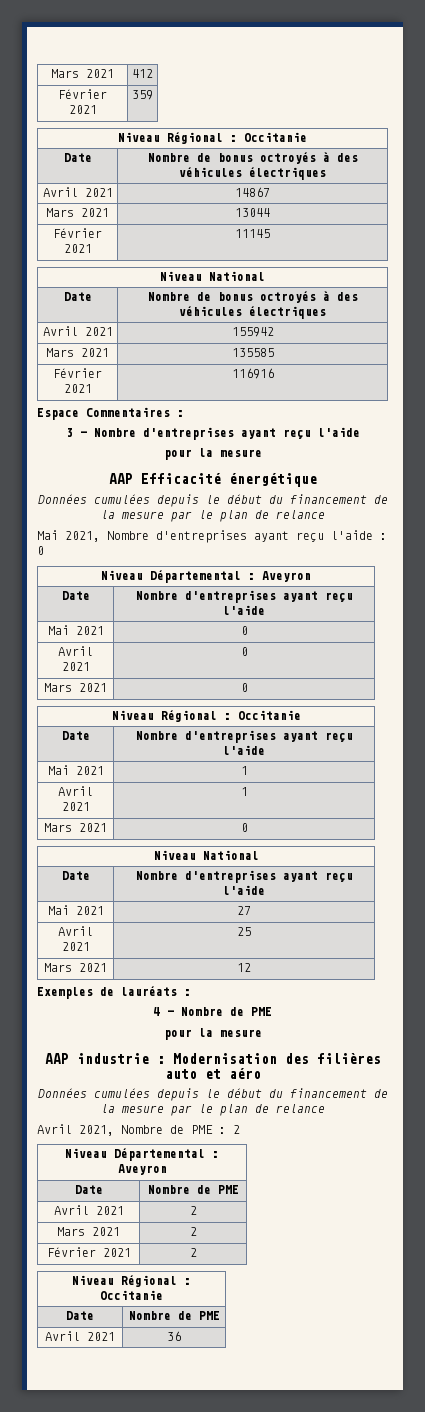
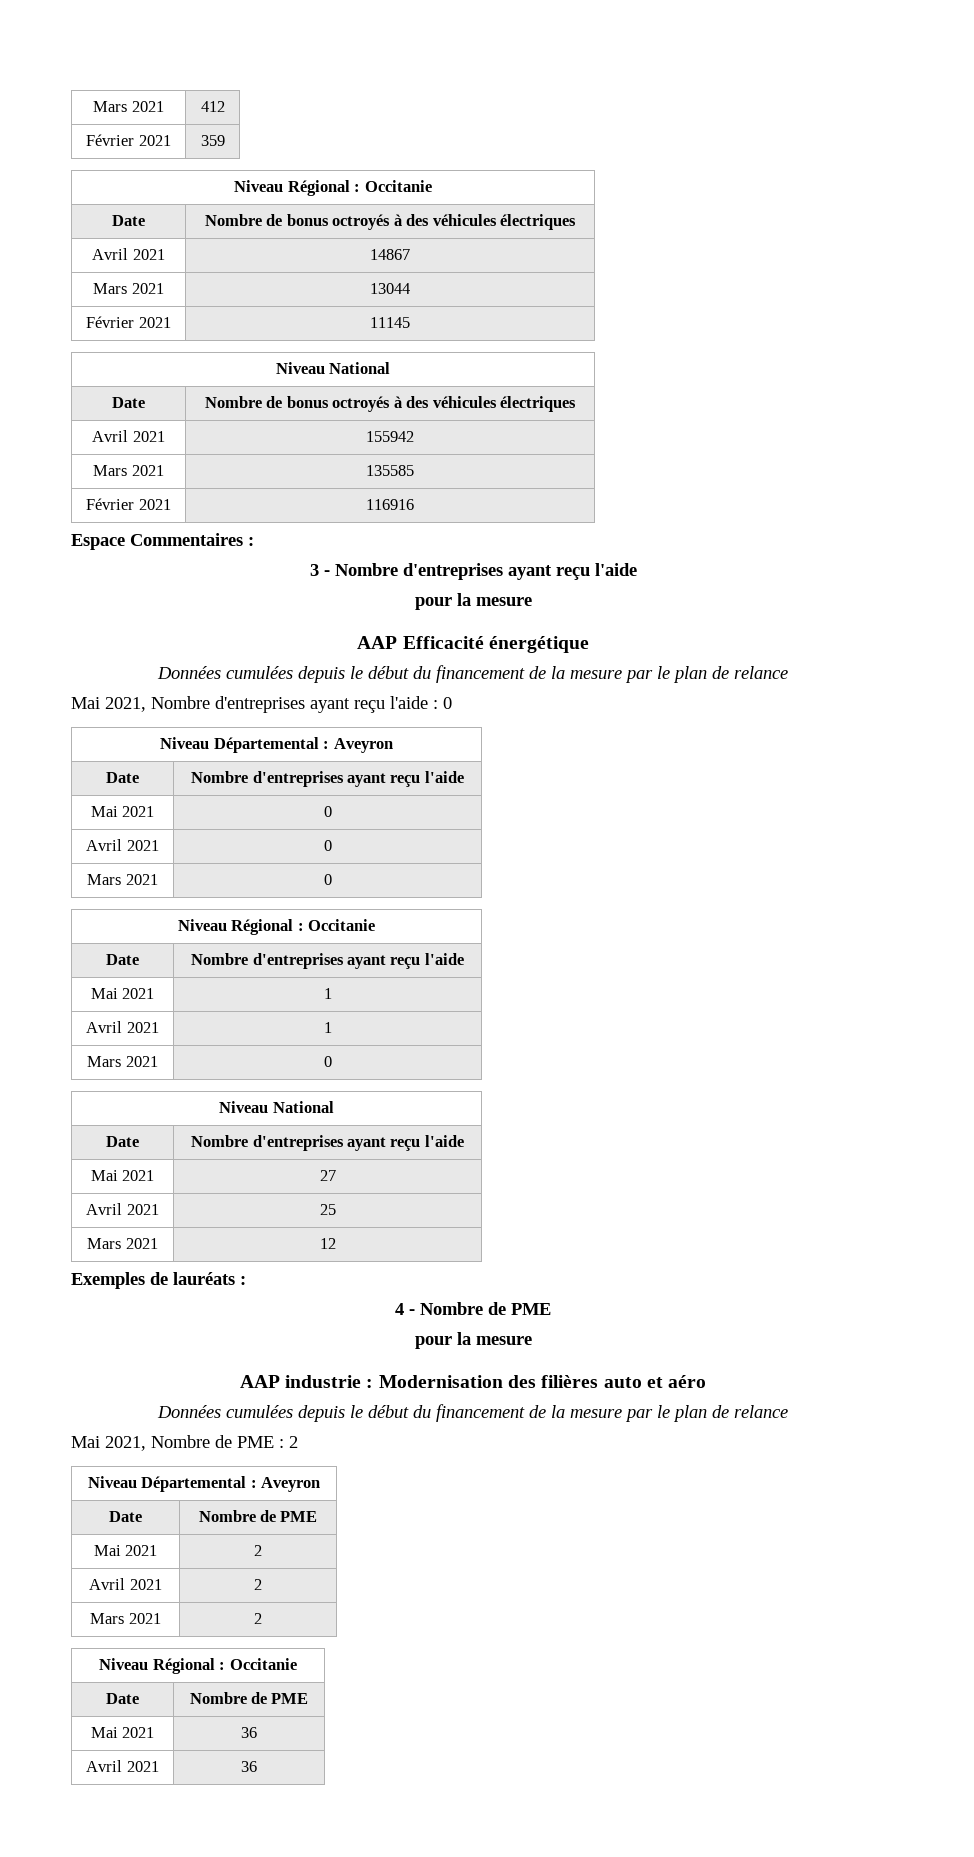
- Avril 2021, Nombre de PME : 2
+ Mai 2021, Nombre de PME : 2
+ Mai 2021 | 2
- Février 2021 | 2
+ Mai 2021 | 36

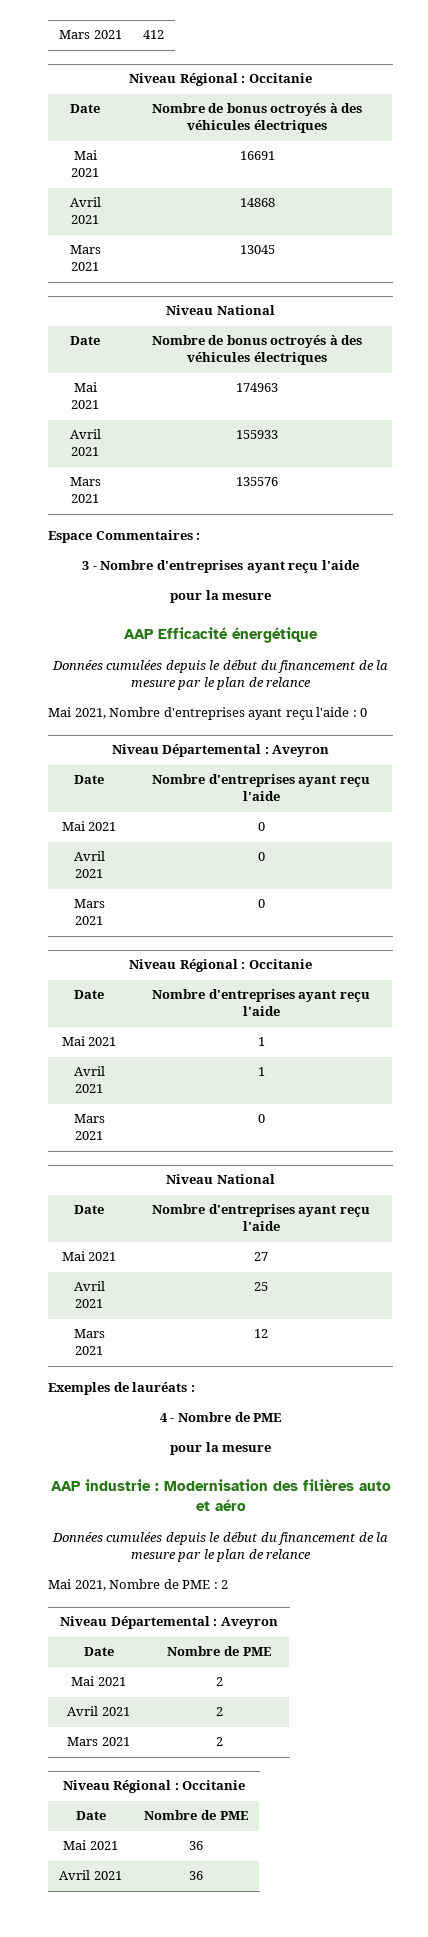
- Février 2021 | 359
- Avril 2021 | 14867
- Mars 2021 | 13044
- Février 2021 | 11145
+ Mai 2021 | 16691
+ Avril 2021 | 14868
+ Mars 2021 | 13045
- Avril 2021 | 155942
- Mars 2021 | 135585
- Février 2021 | 116916
+ Mai 2021 | 174963
+ Avril 2021 | 155933
+ Mars 2021 | 135576

